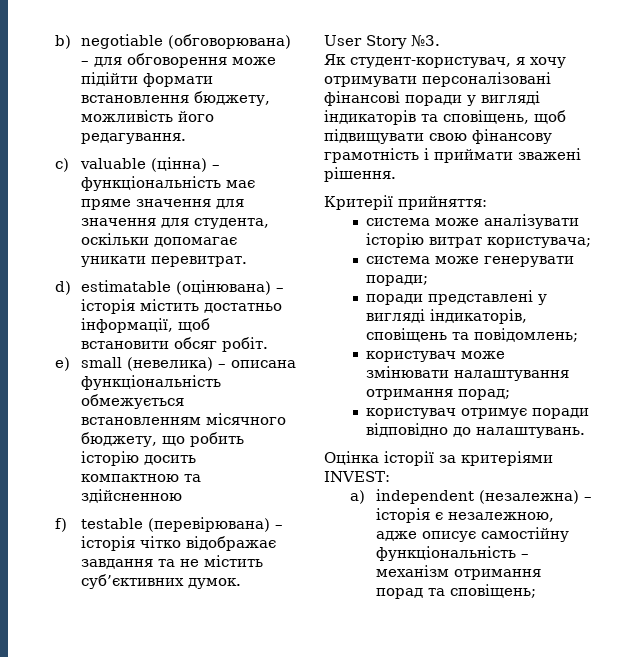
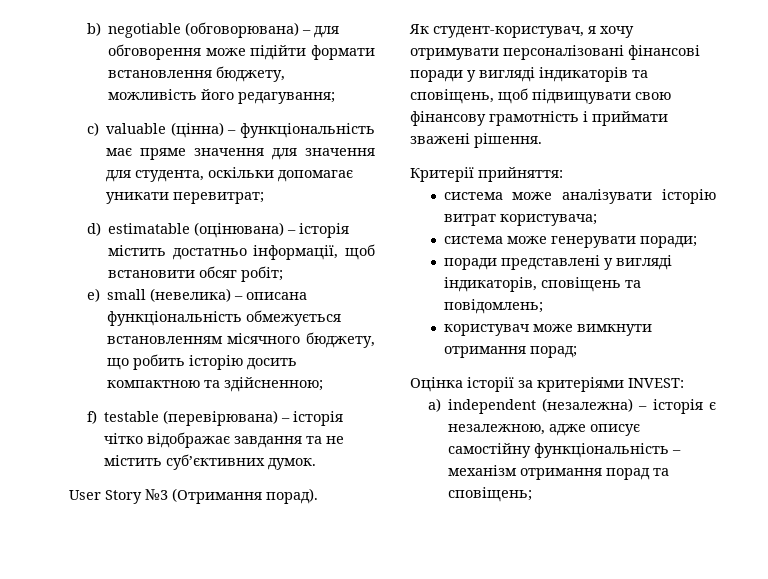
- b) negotiable (обговорювана) – для обговорення може підійти формати встановлення бюджету, можливість його редагування.
+ b) negotiable (обговорювана) – для обговорення може підійти формати встановлення бюджету, можливість його редагування;
- c) valuable (цінна) – функціональність має пряме значення для значення для студента, оскільки допомагає уникати перевитрат.
+ c) valuable (цінна) – функціональність має пряме значення для значення для студента, оскільки допомагає уникати перевитрат;
- d) estimatable (оцінювана) – історія містить достатньо інформації, щоб встановити обсяг робіт.
+ d) estimatable (оцінювана) – історія містить достатньо інформації, щоб встановити обсяг робіт;
- e) small (невелика) – описана функціональність обмежується встановленням місячного бюджету, що робить історію досить компактною та здійсненною
+ e) small (невелика) – описана функціональність обмежується встановленням місячного бюджету, що робить історію досить компактною та здійсненною;
- User Story №3.
+ User Story №3 (Отримання порад).
- користувач може змінювати налаштування отримання порад;
+ користувач може вимкнути отримання порад;
- користувач отримує поради відповідно до налаштувань.

